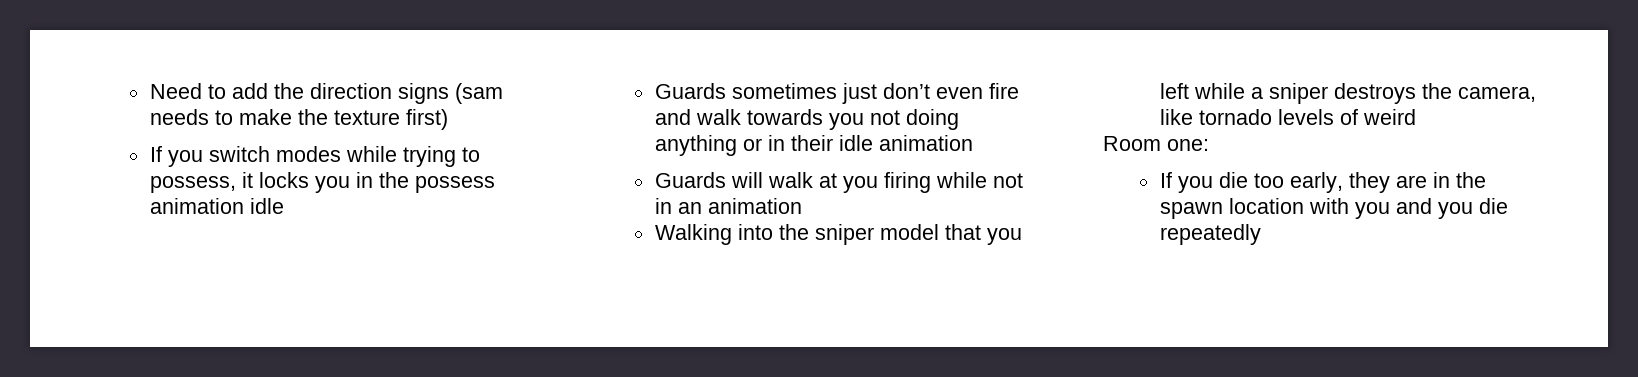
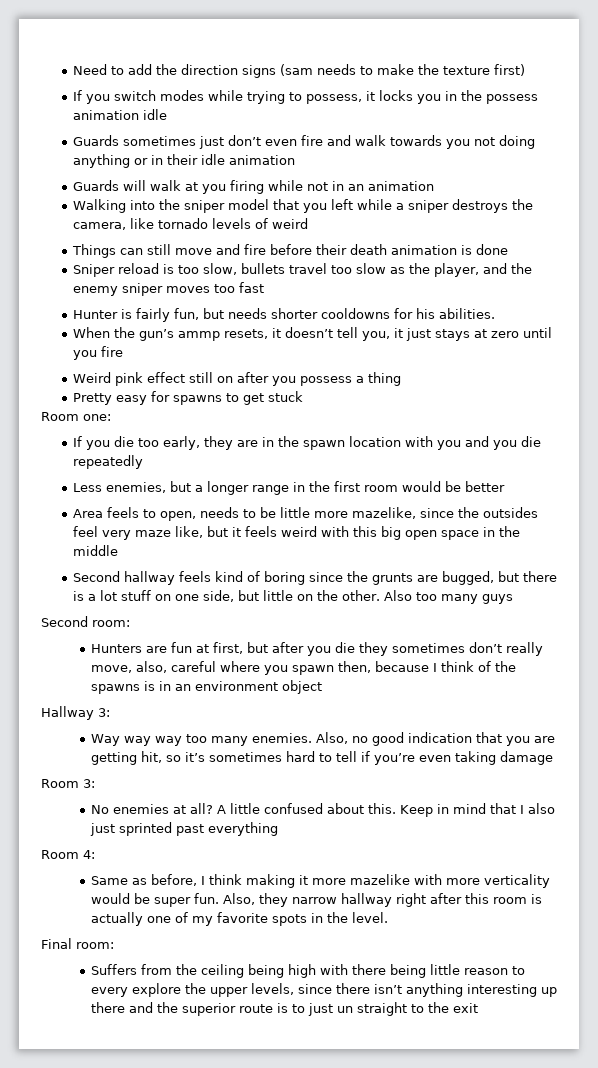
+ Things can still move and fire before their death animation is done
+ Sniper reload is too slow, bullets travel too slow as the player, and the enemy sniper moves too fast
+ Hunter is fairly fun, but needs shorter cooldowns for his abilities.
+ When the gun’s ammp resets, it doesn’t tell you, it just stays at zero until you fire
+ Weird pink effect still on after you possess a thing
+ Pretty easy for spawns to get stuck
+ Less enemies, but a longer range in the first room would be better
+ Area feels to open, needs to be little more mazelike, since the outsides feel very maze like, but it feels weird with this big open space in the middle
+ Second hallway feels kind of boring since the grunts are bugged, but there is a lot stuff on one side, but little on the other. Also too many guys
+ Second room:
+ Hunters are fun at first, but after you die they sometimes don’t really move, also, careful where you spawn then, because I think of the spawns is in an environment object
+ Hallway 3:
+ Way way way too many enemies. Also, no good indication that you are getting hit, so it’s sometimes hard to tell if you’re even taking damage
+ Room 3:
+ No enemies at all? A little confused about this. Keep in mind that I also just sprinted past everything
+ Room 4:
+ Same as before, I think making it more mazelike with more verticality would be super fun. Also, they narrow hallway right after this room is actually one of my favorite spots in the level.
+ Final room:
+ Suffers from the ceiling being high with there being little reason to every explore the upper levels, since there isn’t anything interesting up there and the superior route is to just un straight to the exit

